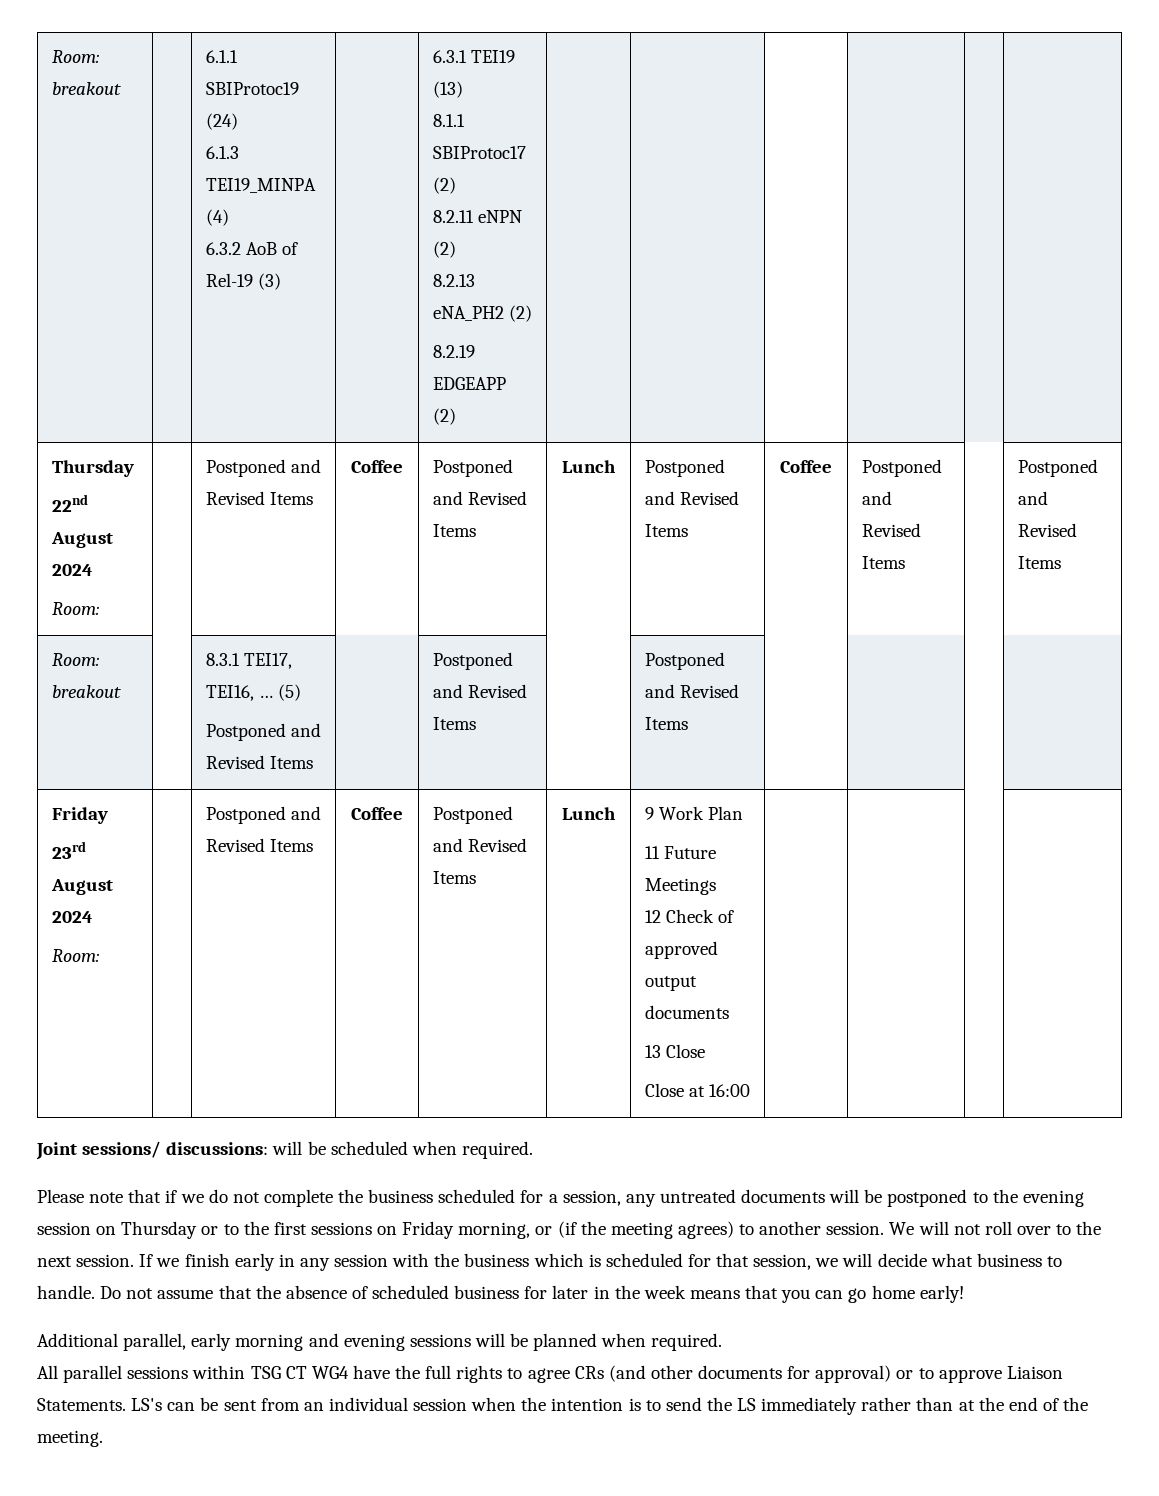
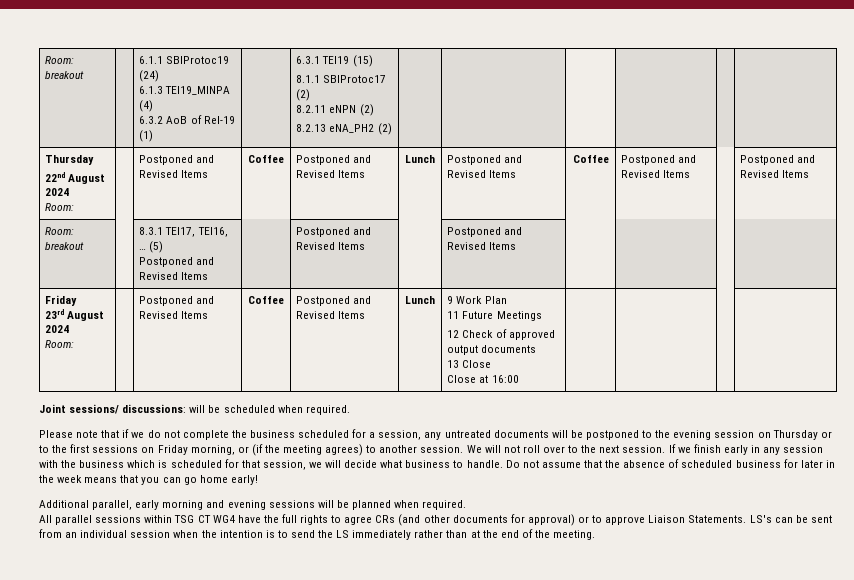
  Room: breakout | | 6.1.1 SBIProtoc19 (24)
  6.1.3 TEI19_MINPA (4)
- 6.3.2 AoB of Rel-19 (3) | | 6.3.1 TEI19 (13)
+ 6.3.2 AoB of Rel-19 (1) | | 6.3.1 TEI19 (15)
  8.1.1 SBIProtoc17 (2)
  8.2.11 eNPN (2)
- 8.2.13 eNA_PH2 (2)
- 8.2.19 EDGEAPP (2) | | | | | |
+ 8.2.13 eNA_PH2 (2) | | | | | |

